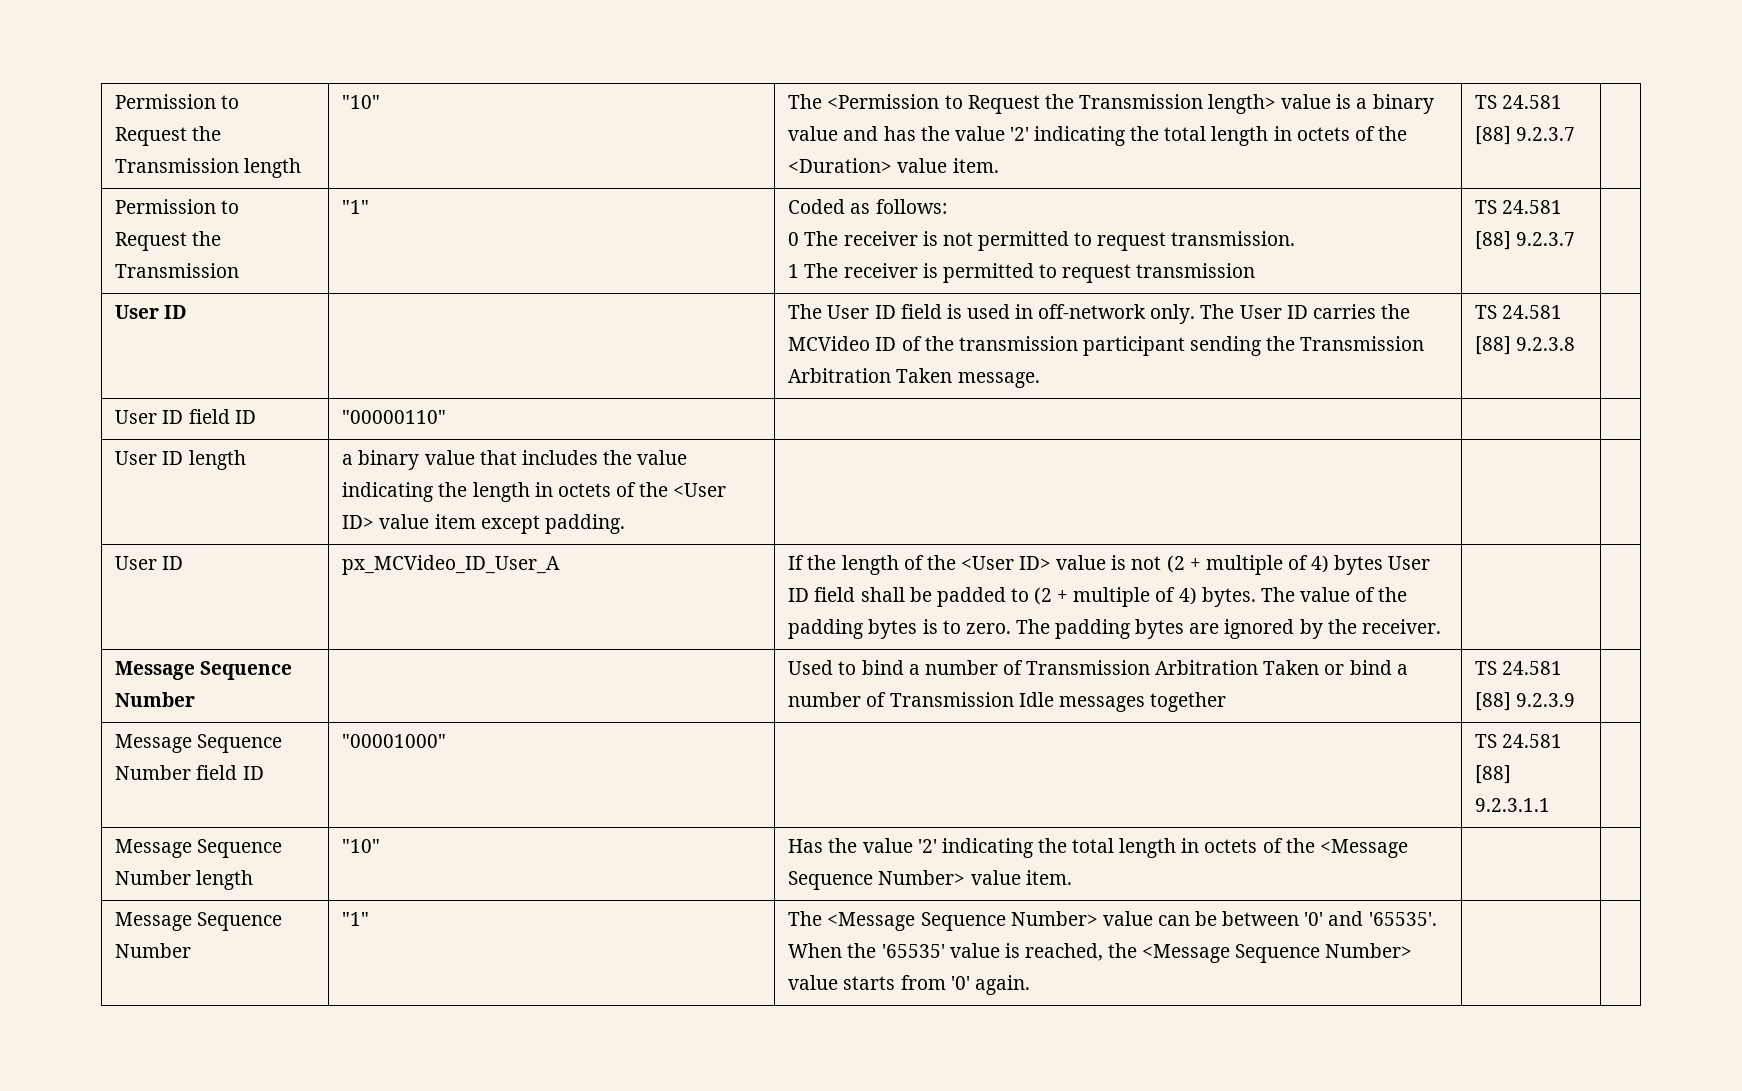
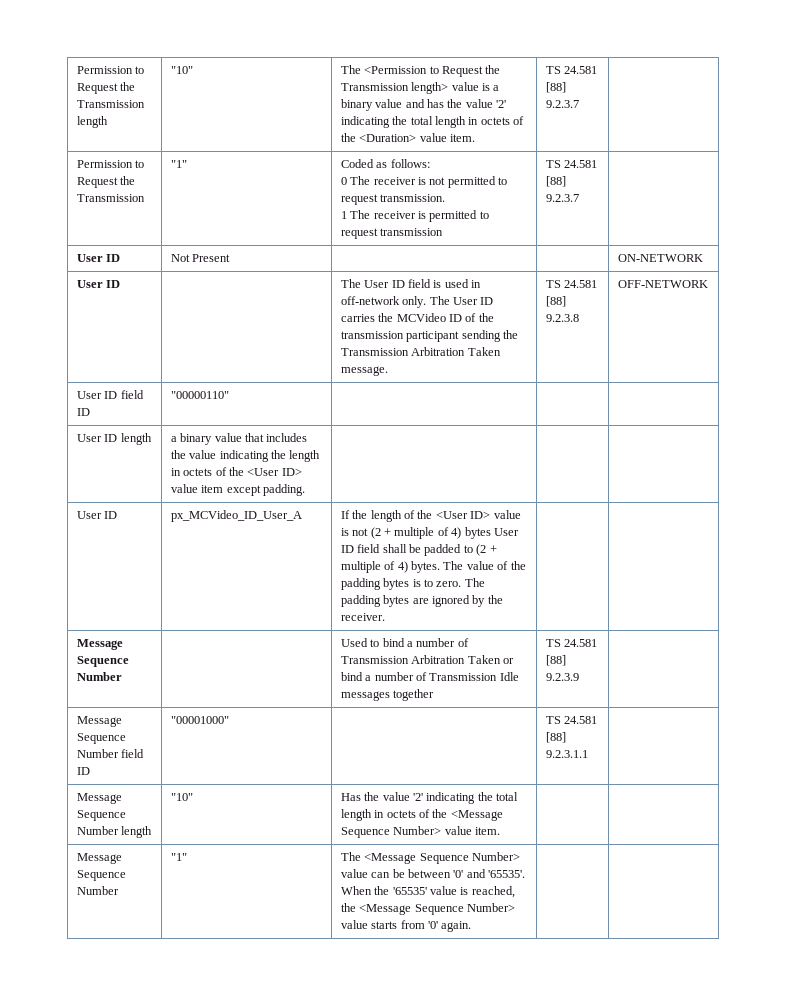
+ User ID | Not Present | | | ON-NETWORK
- User ID | | The User ID field is used in off-network only. The User ID carries the MCVideo ID of the transmission participant sending the Transmission Arbitration Taken message. | TS 24.581 [88] 9.2.3.8 |
+ User ID | | The User ID field is used in off-network only. The User ID carries the MCVideo ID of the transmission participant sending the Transmission Arbitration Taken message. | TS 24.581 [88] 9.2.3.8 | OFF-NETWORK

